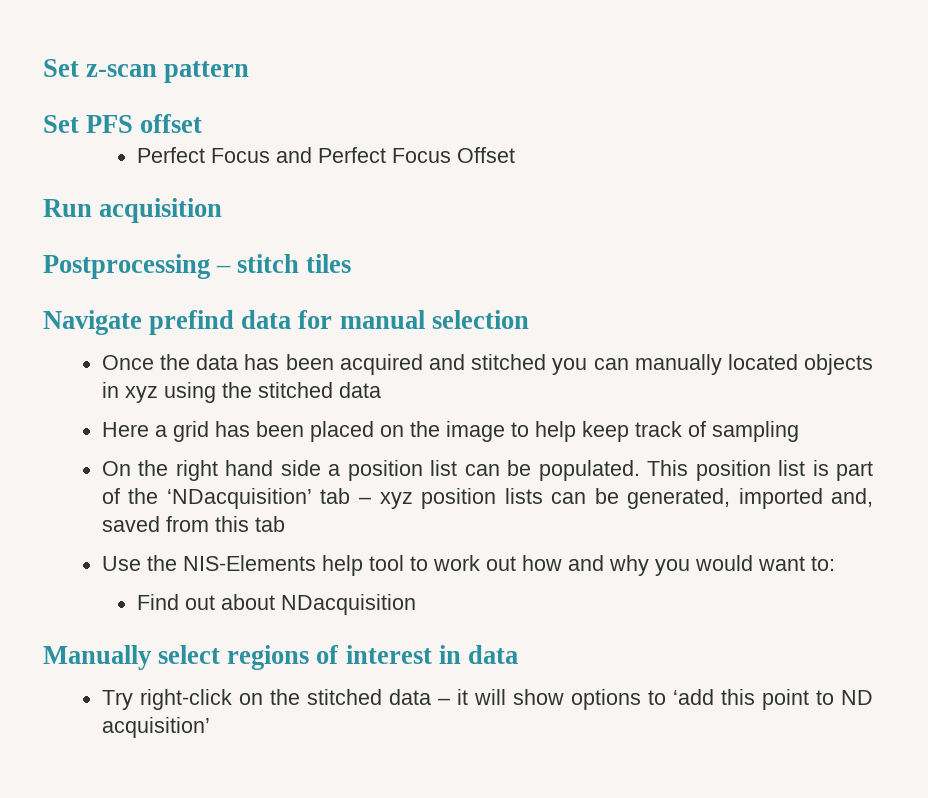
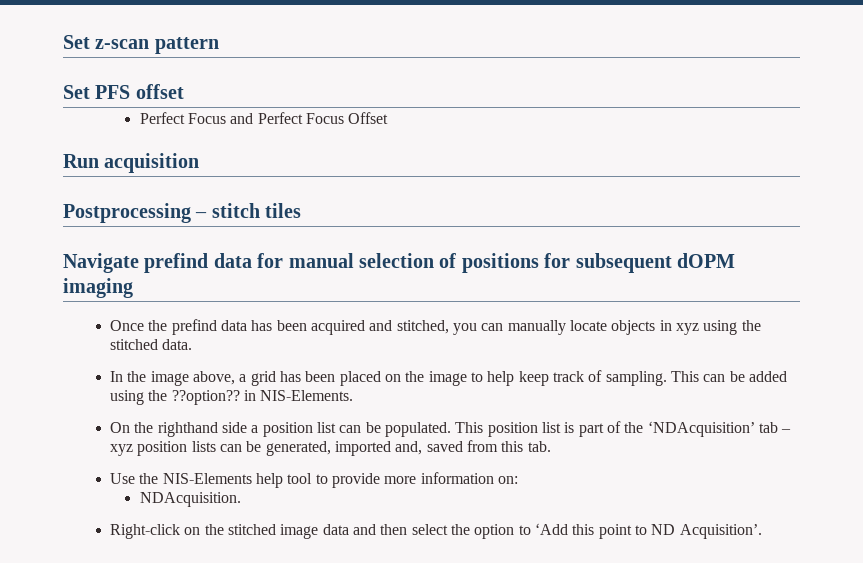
- Navigate prefind data for manual selection
+ Navigate prefind data for manual selection of positions for subsequent dOPM imaging
- Once the data has been acquired and stitched you can manually located objects in xyz using the stitched data
- Here a grid has been placed on the image to help keep track of sampling
+ Once the prefind data has been acquired and stitched, you can manually locate objects in xyz using the stitched data.
+ In the image above, a grid has been placed on the image to help keep track of sampling. This can be added using the ??option?? in NIS-Elements.
- On the right hand side a position list can be populated.
+ On the righthand side a position list can be populated.
- This position list is part of the ‘NDacquisition’ tab – xyz position lists can be generated, imported and, saved from this tab
+ This position list is part of the ‘NDAcquisition’ tab – xyz position lists can be generated, imported and, saved from this tab.
- Use the NIS-Elements help tool to work out how and why you would want to:
- Find out about NDacquisition
- Manually select regions of interest in data
- Try right-click on the stitched data – it will show options to ‘add this point to ND acquisition’
+ Use the NIS-Elements help tool to provide more information on:
+ NDAcquisition.
+ Right-click on the stitched image data and then select the option to ‘Add this point to ND Acquisition’.

